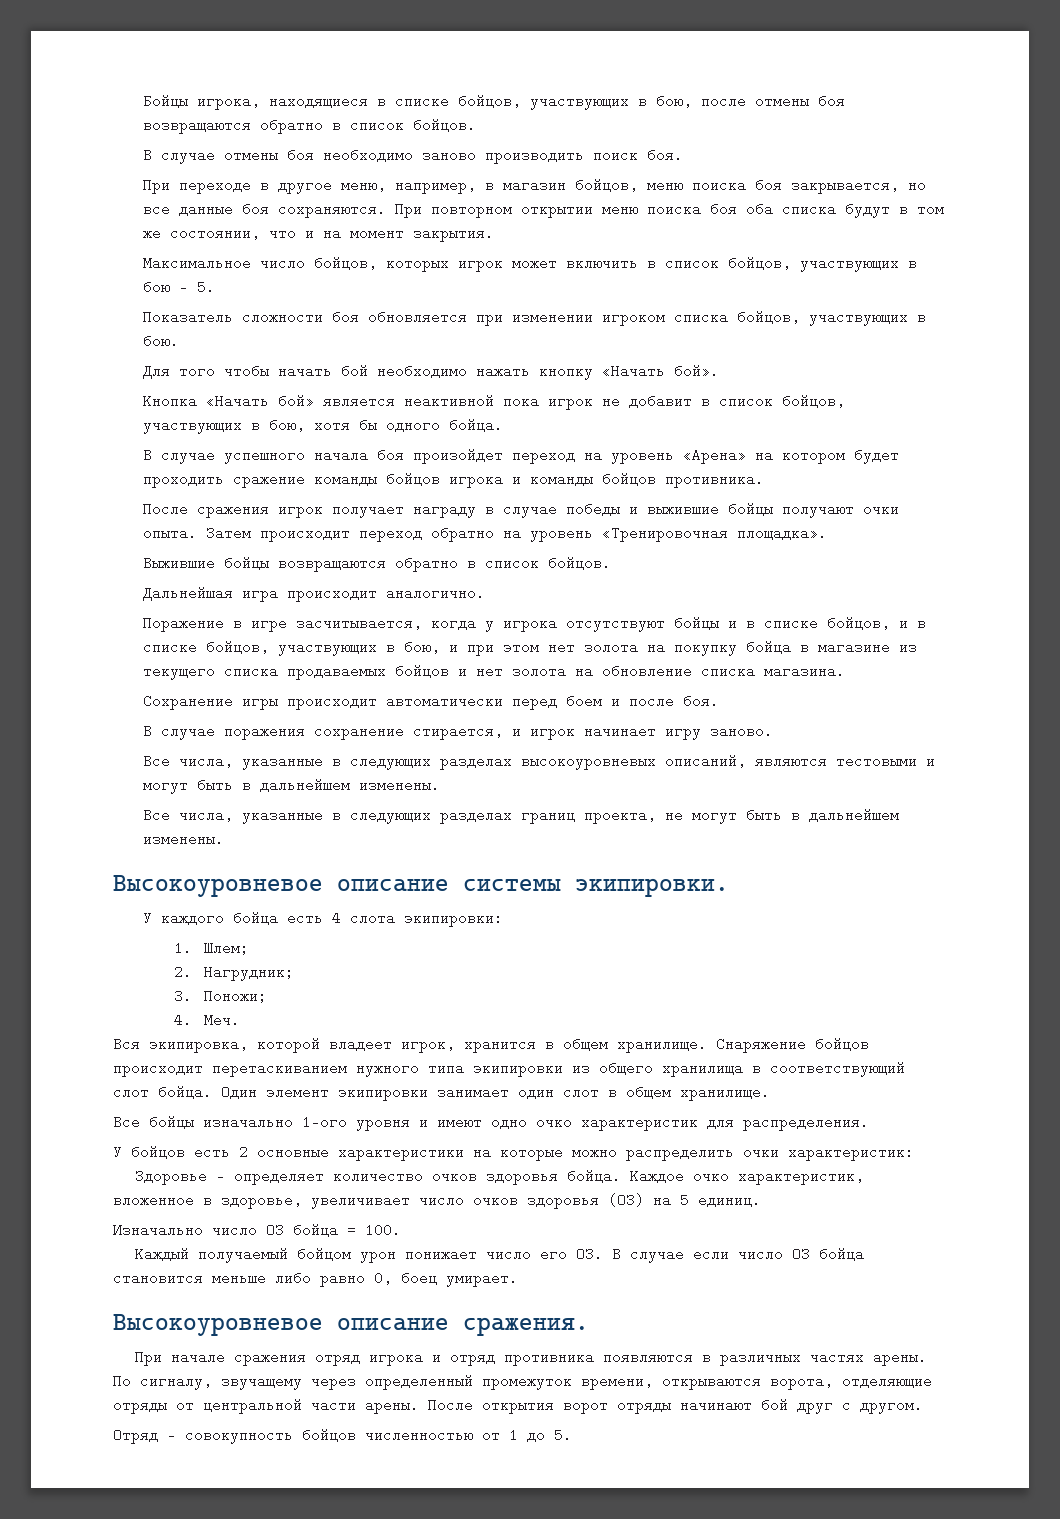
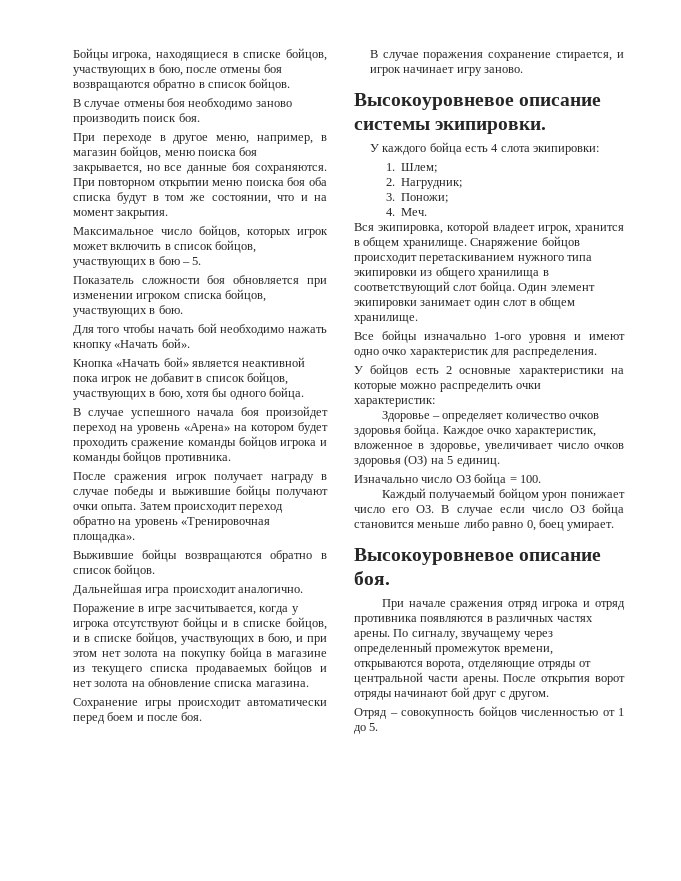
- Все числа, указанные в следующих разделах высокоуровневых описаний, являются тестовыми и могут быть в дальнейшем изменены.
- Все числа, указанные в следующих разделах границ проекта, не могут быть в дальнейшем изменены.
- Высокоуровневое описание сражения.
+ Высокоуровневое описание боя.

